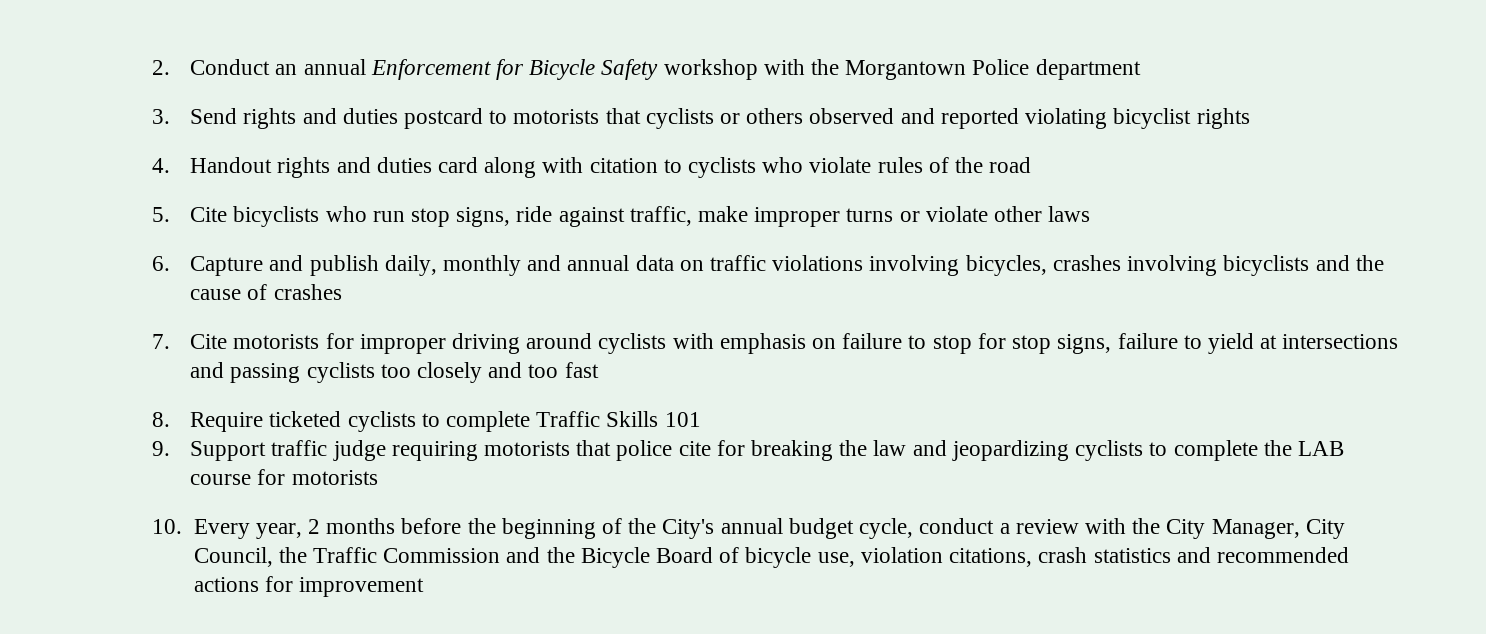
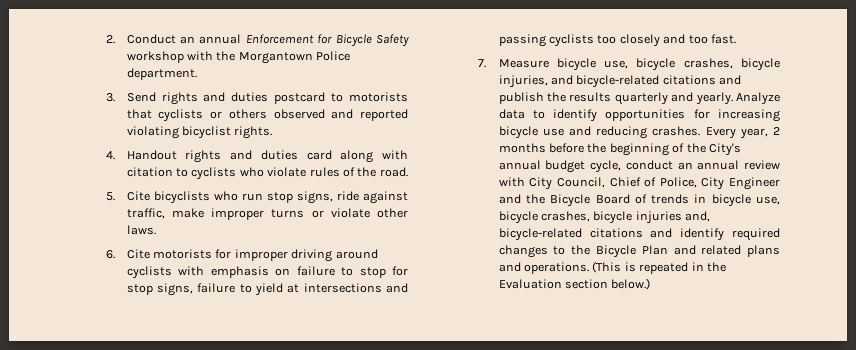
- 2. Conduct an annual Enforcement for Bicycle Safety workshop with the Morgantown Police department
+ 2. Conduct an annual Enforcement for Bicycle Safety workshop with the Morgantown Police department.
- 3. Send rights and duties postcard to motorists that cyclists or others observed and reported violating bicyclist rights
+ 3. Send rights and duties postcard to motorists that cyclists or others observed and reported violating bicyclist rights.
- 4. Handout rights and duties card along with citation to cyclists who violate rules of the road
+ 4. Handout rights and duties card along with citation to cyclists who violate rules of the road.
- 5. Cite bicyclists who run stop signs, ride against traffic, make improper turns or violate other laws
- 6. Capture and publish daily, monthly and annual data on traffic violations involving bicycles, crashes involving bicyclists and the cause of crashes
- 7. Cite motorists for improper driving around cyclists with emphasis on failure to stop for stop signs, failure to yield at intersections and passing cyclists too closely and too fast
- 8. Require ticketed cyclists to complete Traffic Skills 101
- 9. Support traffic judge requiring motorists that police cite for breaking the law and jeopardizing cyclists to complete the LAB course for motorists
- 10. Every year, 2 months before the beginning of the City's annual budget cycle, conduct a review with the City Manager, City Council, the Traffic Commission and the Bicycle Board of bicycle use, violation citations, crash statistics and recommended actions for improvement
+ 5. Cite bicyclists who run stop signs, ride against traffic, make improper turns or violate other laws.
+ 6. Cite motorists for improper driving around cyclists with emphasis on failure to stop for stop signs, failure to yield at intersections and passing cyclists too closely and too fast.
+ 7. Measure bicycle use, bicycle crashes, bicycle injuries, and bicycle-related citations and publish the results quarterly and yearly. Analyze data to identify opportunities for increasing bicycle use and reducing crashes. Every year, 2 months before the beginning of the City's annual budget cycle, conduct an annual review with City Council, Chief of Police, City Engineer and the Bicycle Board of trends in bicycle use, bicycle crashes, bicycle injuries and, bicycle-related citations and identify required changes to the Bicycle Plan and related plans and operations. (This is repeated in the Evaluation section below.)

